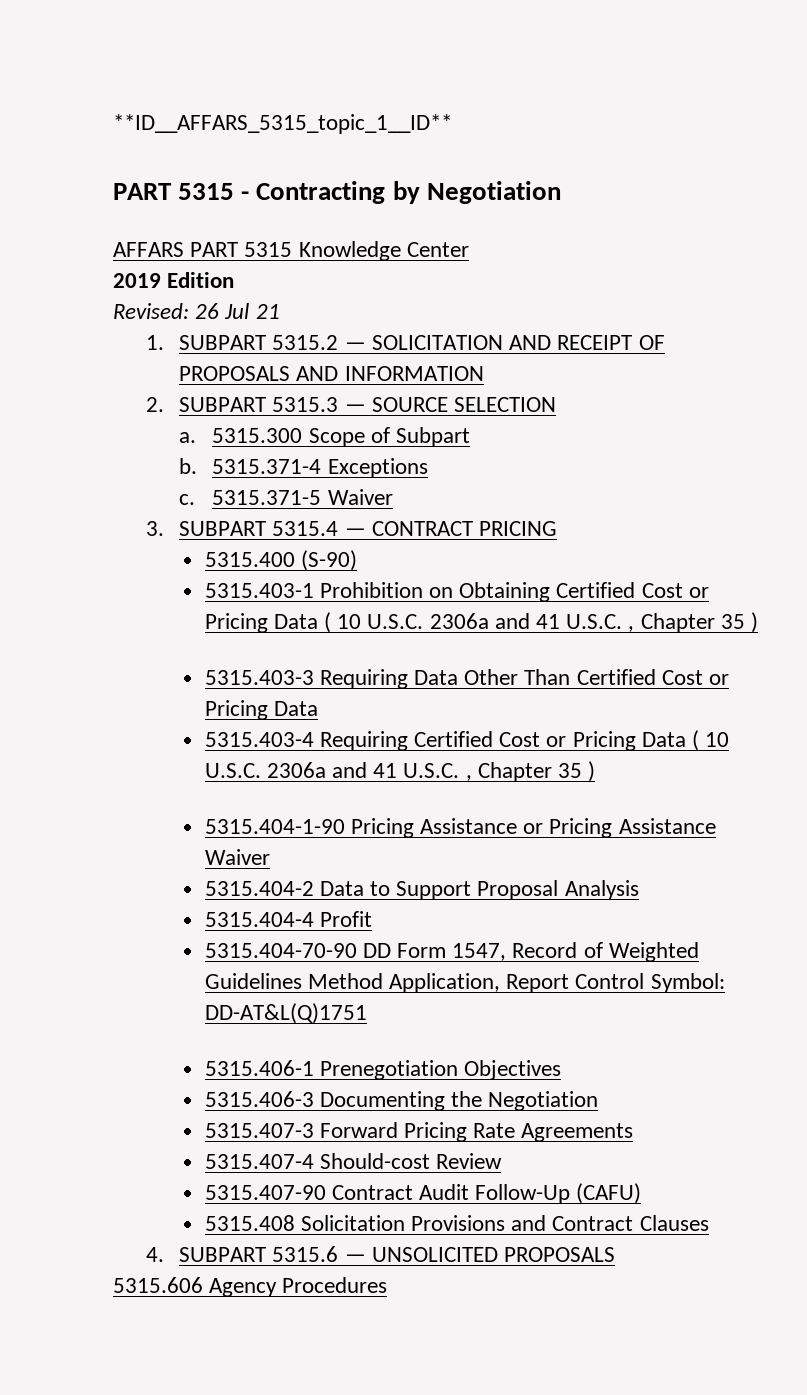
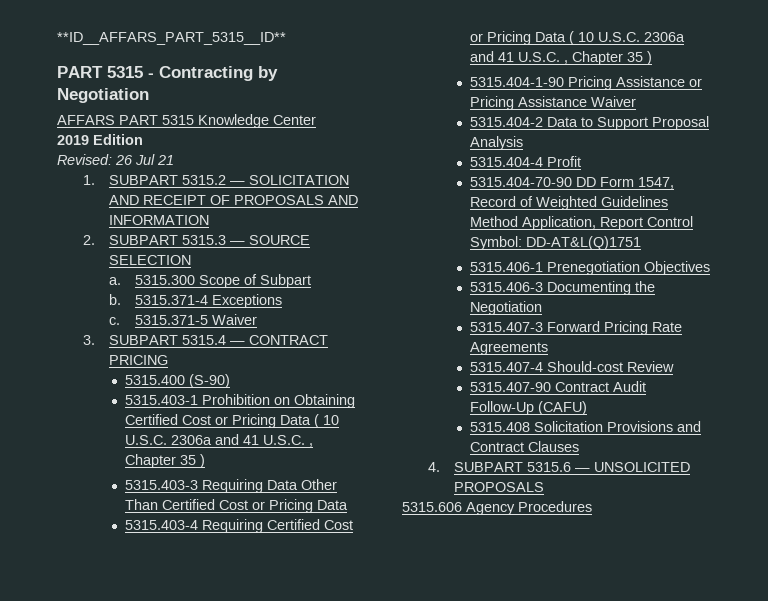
- **ID__AFFARS_5315_topic_1__ID**
+ **ID__AFFARS_PART_5315__ID**

